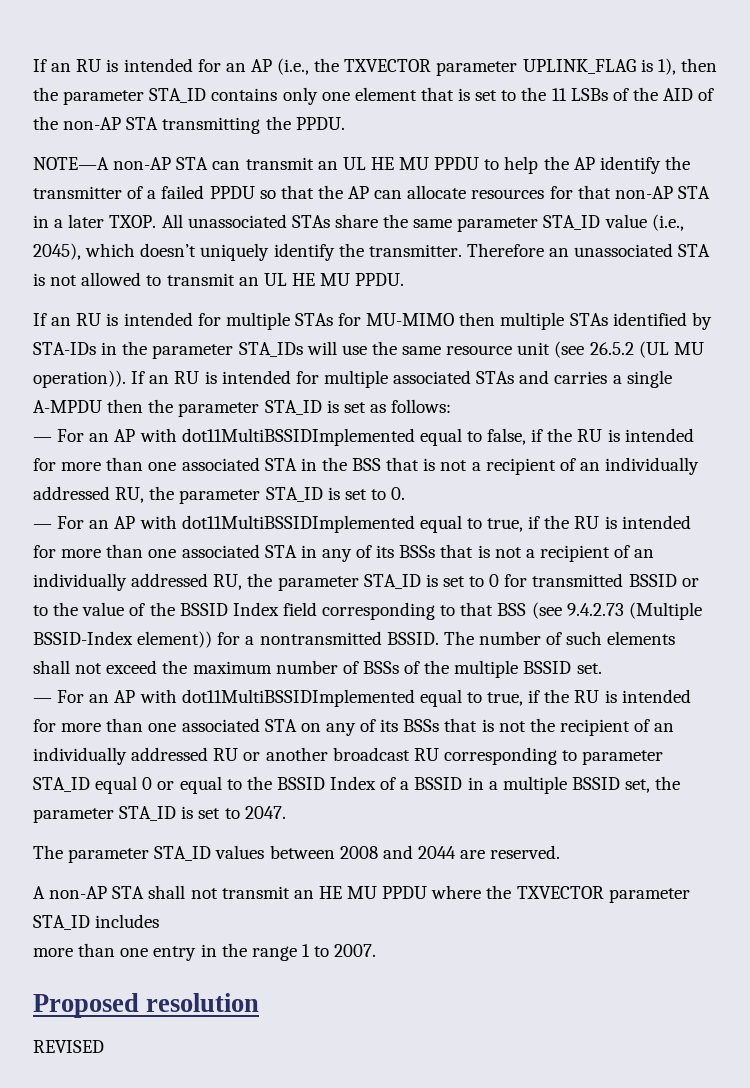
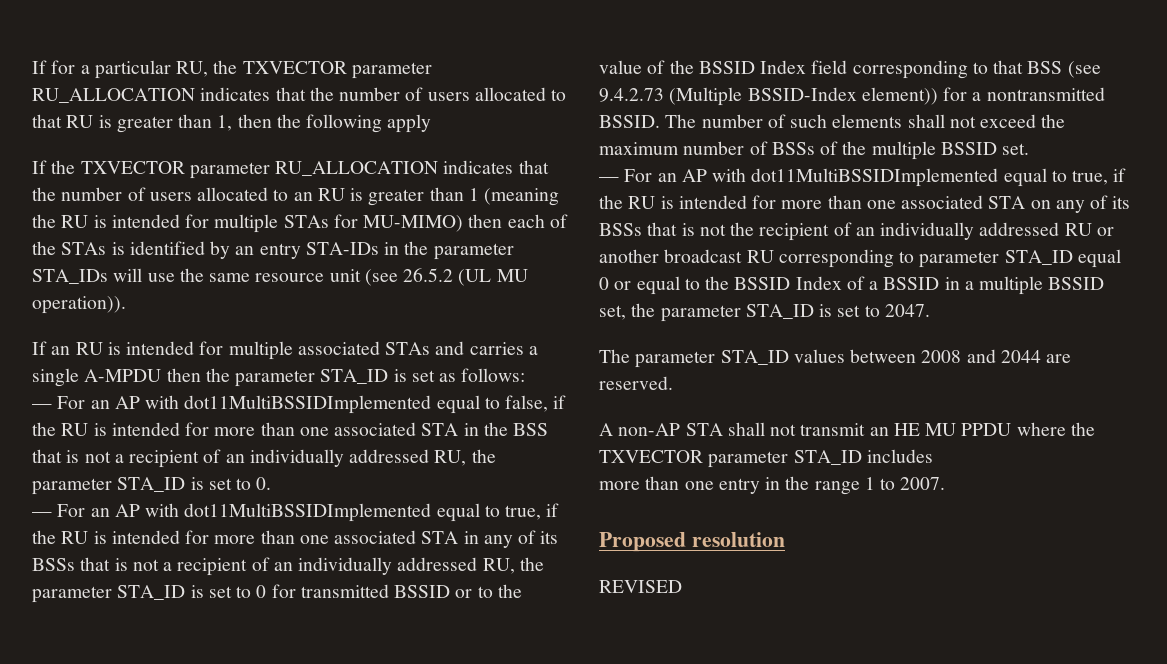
- If an RU is intended for an AP (i.e., the TXVECTOR parameter UPLINK_FLAG is 1), then the parameter STA_ID contains only one element that is set to the 11 LSBs of the AID of the non-AP STA transmitting the PPDU.
- NOTE—A non-AP STA can transmit an UL HE MU PPDU to help the AP identify the transmitter of a failed PPDU so that the AP can allocate resources for that non-AP STA in a later TXOP. All unassociated STAs share the same parameter STA_ID value (i.e., 2045), which doesn’t uniquely identify the transmitter. Therefore an unassociated STA is not allowed to transmit an UL HE MU PPDU.
- If an RU is intended for multiple STAs for MU-MIMO then multiple STAs identified by STA-IDs in the parameter STA_IDs will use the same resource unit (see 26.5.2 (UL MU operation)). If an RU is intended for multiple associated STAs and carries a single A-MPDU then the parameter STA_ID is set as follows:
+ If for a particular RU, the TXVECTOR parameter RU_ALLOCATION indicates that the number of users allocated to that RU is greater than 1, then the following apply
+ If the TXVECTOR parameter RU_ALLOCATION indicates that the number of users allocated to an RU is greater than 1 (meaning the RU is intended for multiple STAs for MU-MIMO) then each of the STAs is identified by an entry STA-IDs in the parameter STA_IDs will use the same resource unit (see 26.5.2 (UL MU operation)).
+ If an RU is intended for multiple associated STAs and carries a single A-MPDU then the parameter STA_ID is set as follows:

